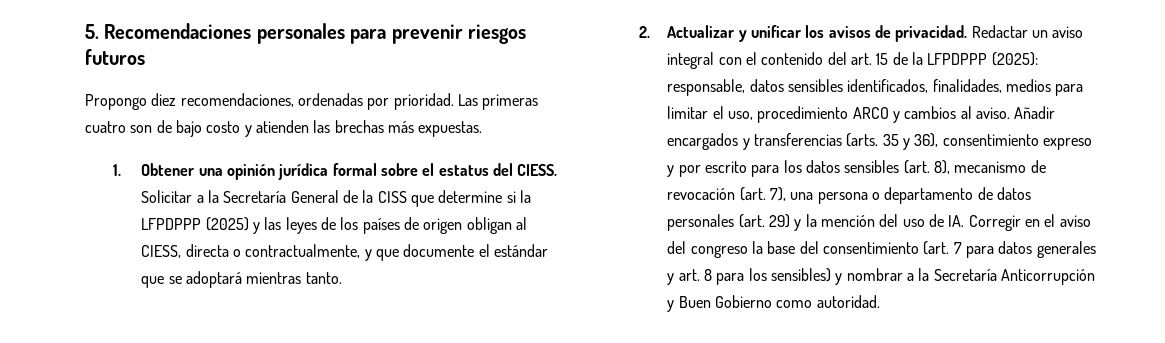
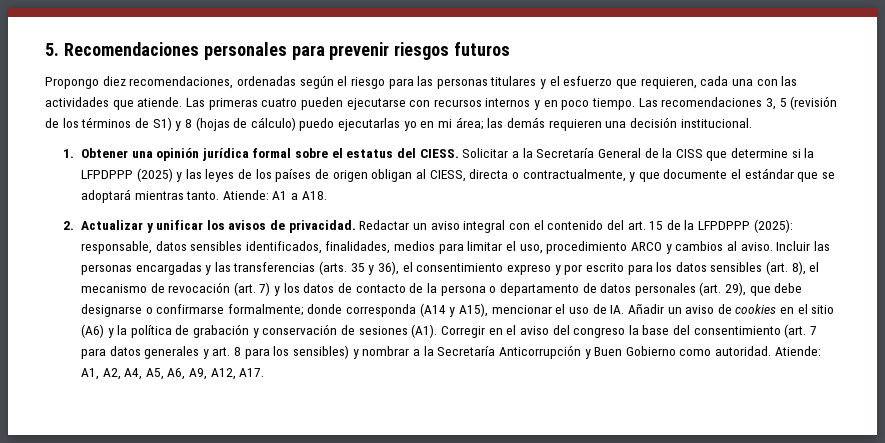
- Propongo diez recomendaciones, ordenadas por prioridad. Las primeras cuatro son de bajo costo y atienden las brechas más expuestas.
+ Propongo diez recomendaciones, ordenadas según el riesgo para las personas titulares y el esfuerzo que requieren, cada una con las actividades que atiende. Las primeras cuatro pueden ejecutarse con recursos internos y en poco tiempo. Las recomendaciones 3, 5 (revisión de los términos de S1) y 8 (hojas de cálculo) puedo ejecutarlas yo en mi área; las demás requieren una decisión institucional.
+ Atiende: A1 a A18.
- Añadir encargados y transferencias (arts. 35 y 36), consentimiento expreso y por escrito para los datos sensibles (art. 8), mecanismo de revocación (art. 7), una persona o departamento de datos personales (art. 29) y la mención del uso de IA. Corregir en el aviso del congreso la base del consentimiento (art. 7 para datos generales y art. 8 para los sensibles) y nombrar a la Secretaría Anticorrupción y Buen Gobierno como autoridad.
+ Incluir las personas encargadas y las transferencias (arts. 35 y 36), el consentimiento expreso y por escrito para los datos sensibles (art. 8), el mecanismo de revocación (art. 7) y los datos de contacto de la persona o departamento de datos personales (art. 29), que debe designarse o confirmarse formalmente; donde corresponda (A14 y A15), mencionar el uso de IA. Añadir un aviso de cookies en el sitio (A6) y la política de grabación y conservación de sesiones (A1). Corregir en el aviso del congreso la base del consentimiento (art. 7 para datos generales y art. 8 para los sensibles) y nombrar a la Secretaría Anticorrupción y Buen Gobierno como autoridad.
+ Atiende: A1, A2, A4, A5, A6, A9, A12, A17.

